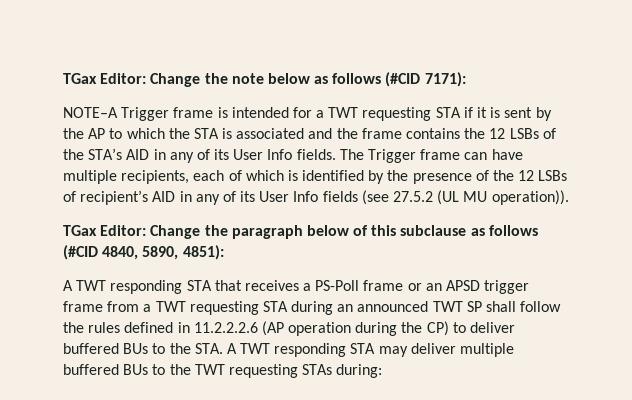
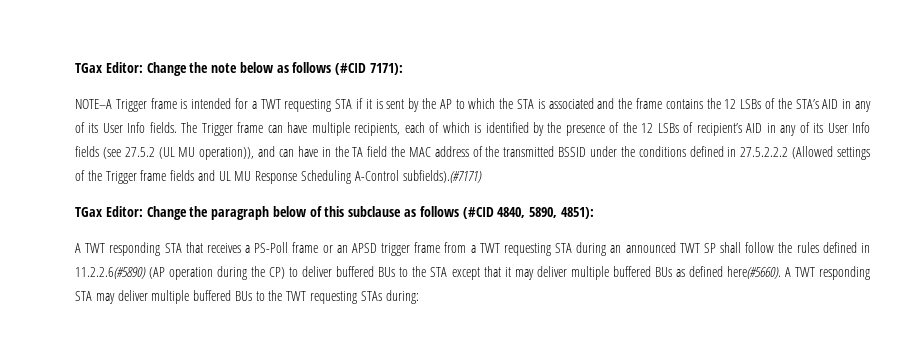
- The Trigger frame can have multiple recipients, each of which is identified by the presence of the 12 LSBs of recipient’s AID in any of its User Info fields (see 27.5.2 (UL MU operation)).
+ The Trigger frame can have multiple recipients, each of which is identified by the presence of the 12 LSBs of recipient’s AID in any of its User Info fields (see 27.5.2 (UL MU operation)), and can have in the TA field the MAC address of the transmitted BSSID under the conditions defined in 27.5.2.2.2 (Allowed settings of the Trigger frame fields and UL MU Response Scheduling A-Control subfields).(#7171)
- A TWT responding STA that receives a PS-Poll frame or an APSD trigger frame from a TWT requesting STA during an announced TWT SP shall follow the rules defined in 11.2.2.2.6 (AP operation during the CP) to deliver buffered BUs to the STA. A TWT responding STA may deliver multiple buffered BUs to the TWT requesting STAs during:
+ A TWT responding STA that receives a PS-Poll frame or an APSD trigger frame from a TWT requesting STA during an announced TWT SP shall follow the rules defined in 11.2.2.6(#5890) (AP operation during the CP) to deliver buffered BUs to the STA except that it may deliver multiple buffered BUs as defined here(#5660). A TWT responding STA may deliver multiple buffered BUs to the TWT requesting STAs during:

